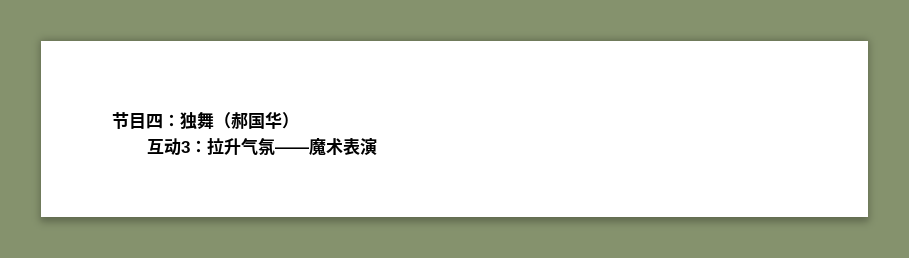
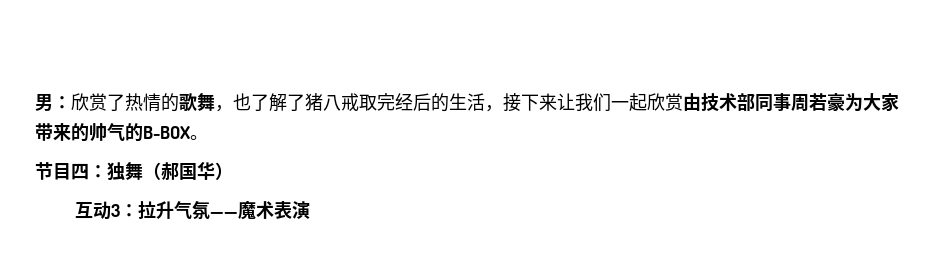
+ 男：欣赏了热情的歌舞，也了解了猪八戒取完经后的生活，接下来让我们一起欣赏由技术部同事周若豪为大家带来的帅气的B-BOX。

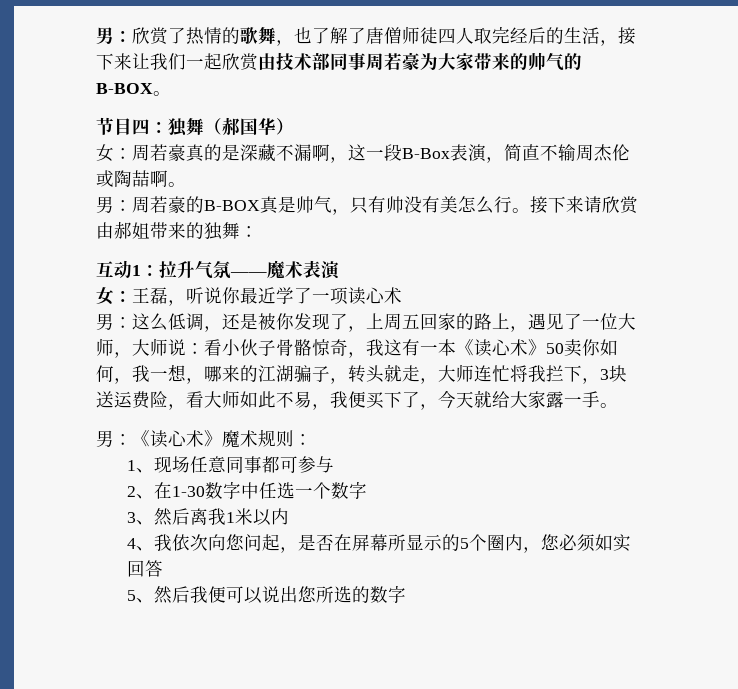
- 男：欣赏了热情的歌舞，也了解了猪八戒取完经后的生活，接下来让我们一起欣赏由技术部同事周若豪为大家带来的帅气的B-BOX。
+ 男：欣赏了热情的歌舞，也了解了唐僧师徒四人取完经后的生活，接下来让我们一起欣赏由技术部同事周若豪为大家带来的帅气的B-BOX。
+ 女：周若豪真的是深藏不漏啊，这一段B-Box表演，简直不输周杰伦或陶喆啊。
+ 男：周若豪的B-BOX真是帅气，只有帅没有美怎么行。接下来请欣赏由郝姐带来的独舞：
- 互动3：拉升气氛——魔术表演
+ 互动1：拉升气氛——魔术表演
+ 女：王磊，听说你最近学了一项读心术
+ 男：这么低调，还是被你发现了，上周五回家的路上，遇见了一位大师，大师说：看小伙子骨骼惊奇，我这有一本《读心术》50卖你如何，我一想，哪来的江湖骗子，转头就走，大师连忙将我拦下，3块送运费险，看大师如此不易，我便买下了，今天就给大家露一手。
+ 男：《读心术》魔术规则：
+ 1、现场任意同事都可参与
+ 2、在1-30数字中任选一个数字
+ 3、然后离我1米以内
+ 4、我依次向您问起，是否在屏幕所显示的5个圈内，您必须如实回答
+ 5、然后我便可以说出您所选的数字

